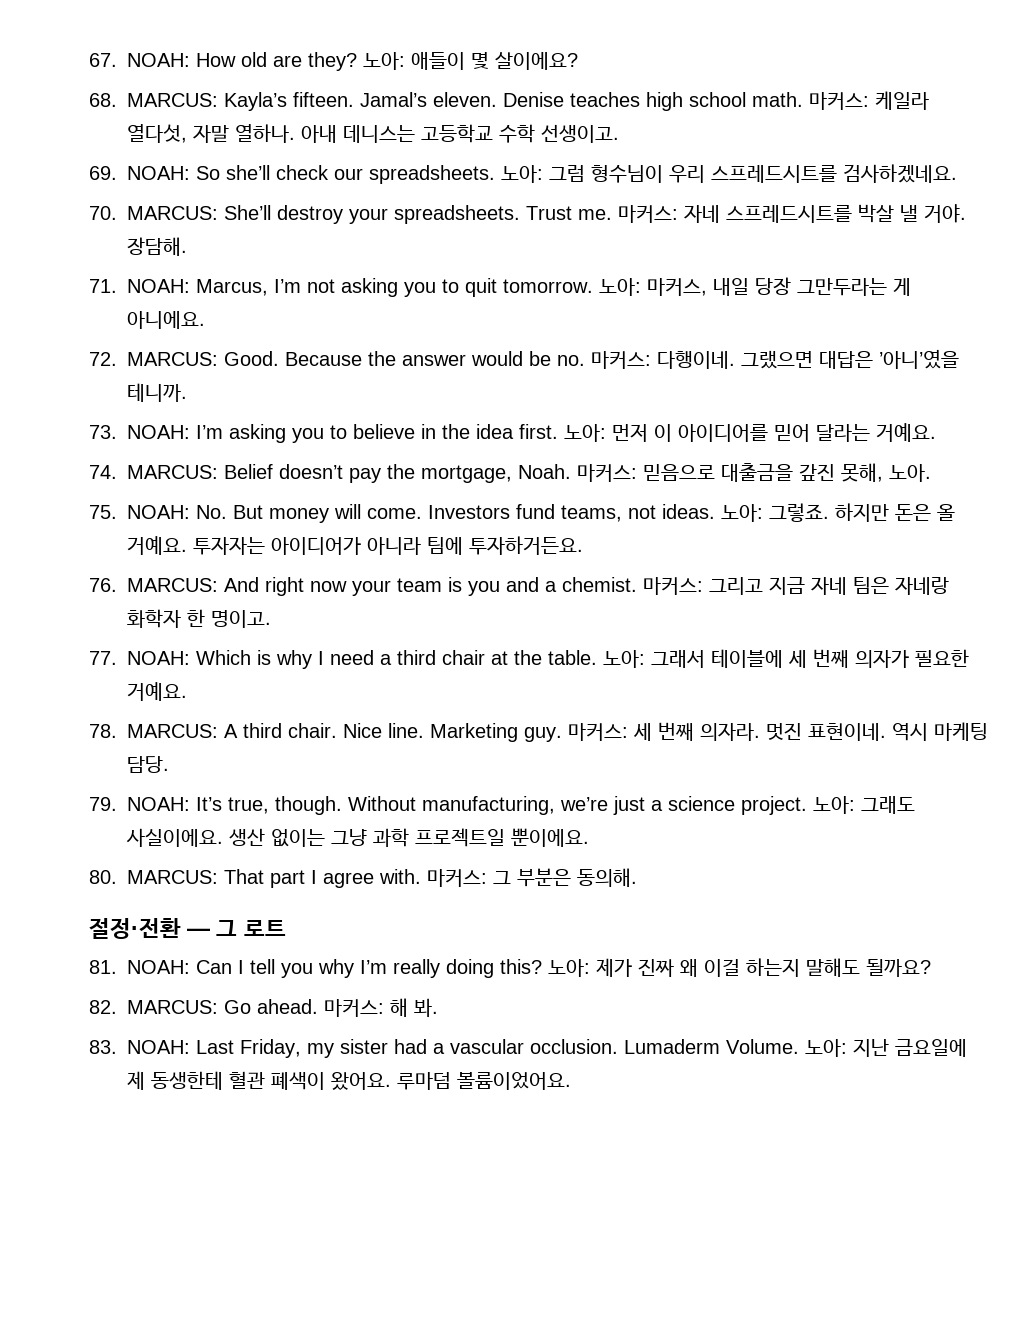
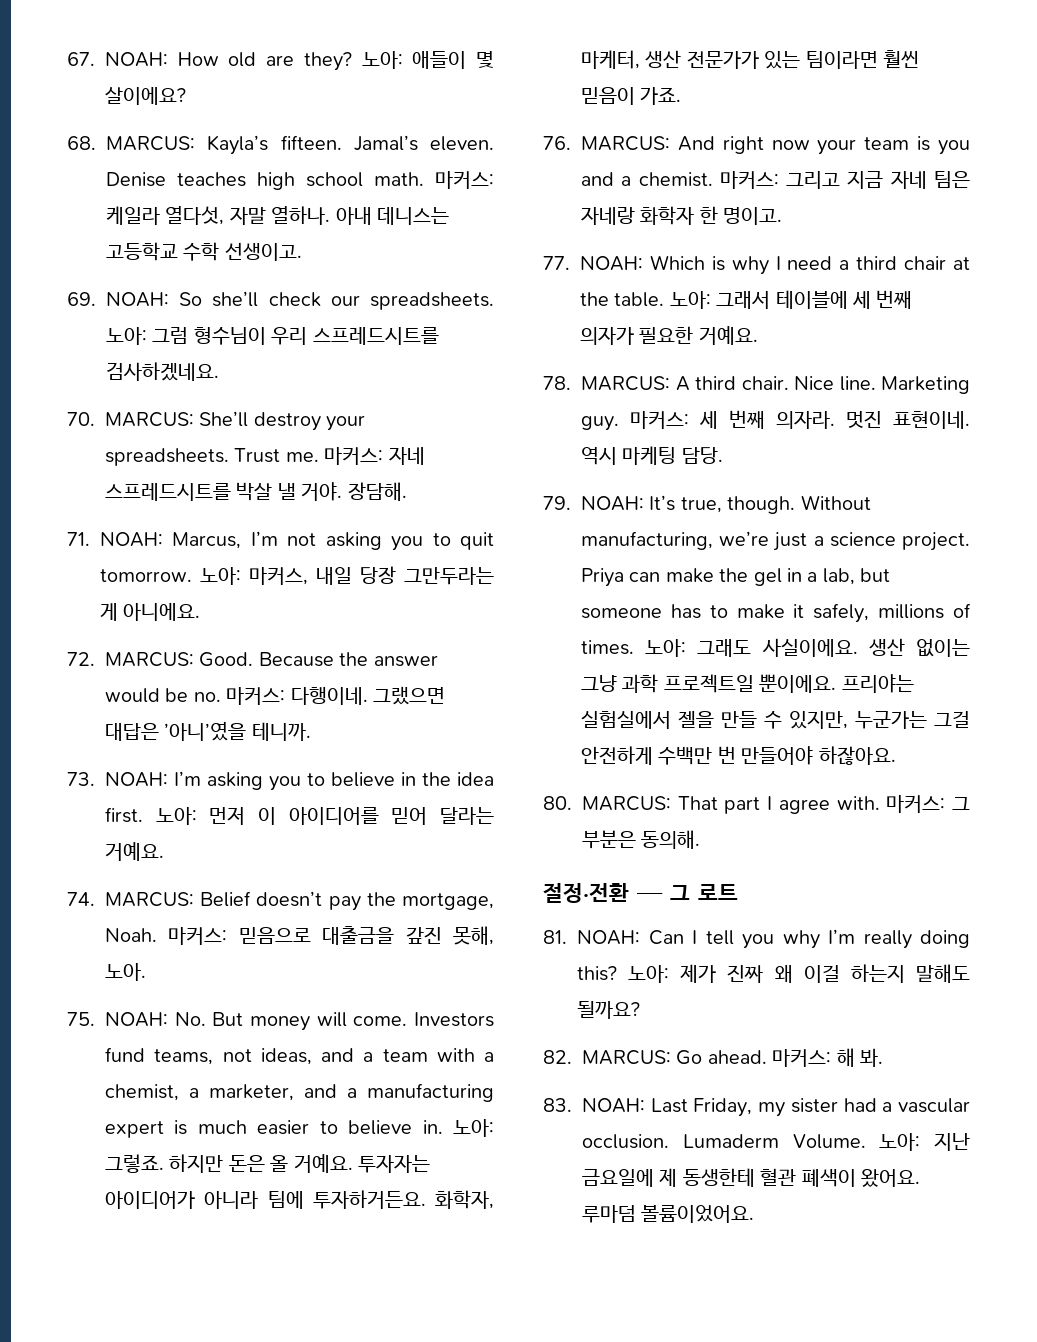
- Investors fund teams, not ideas.
+ Investors fund teams, not ideas, and a team with a chemist, a marketer, and a manufacturing expert is much easier to believe in.
+ 화학자, 마케터, 생산 전문가가 있는 팀이라면 훨씬 믿음이 가죠.
+ Priya can make the gel in a lab, but someone has to make it safely, millions of times.
+ 프리야는 실험실에서 젤을 만들 수 있지만, 누군가는 그걸 안전하게 수백만 번 만들어야 하잖아요.

